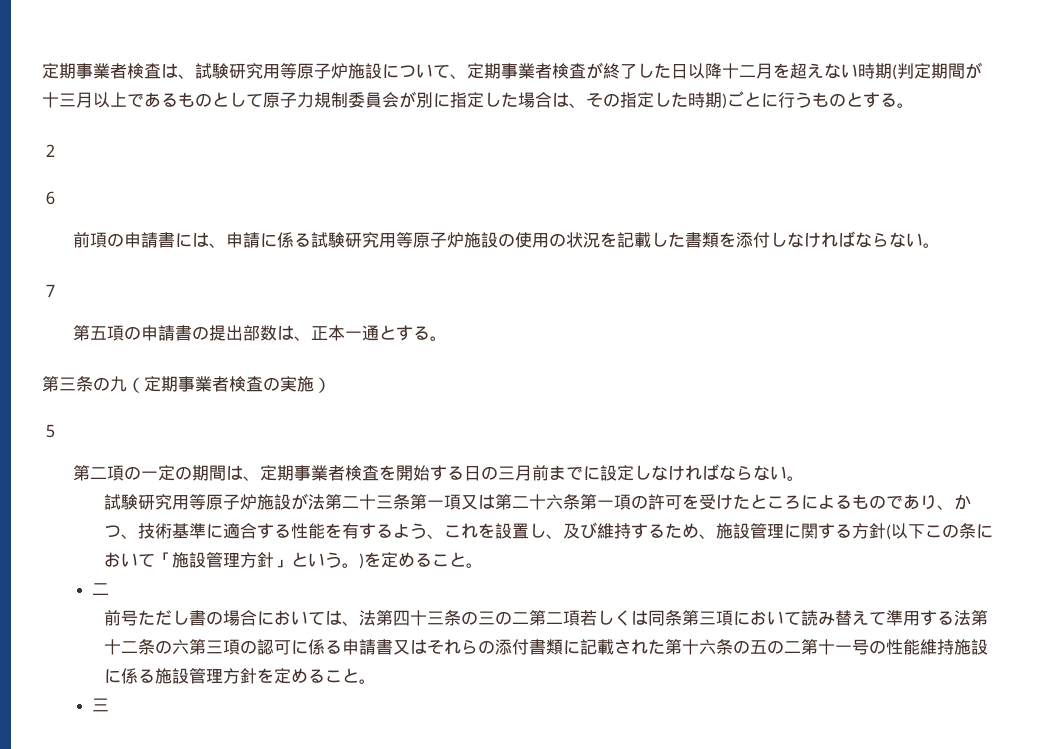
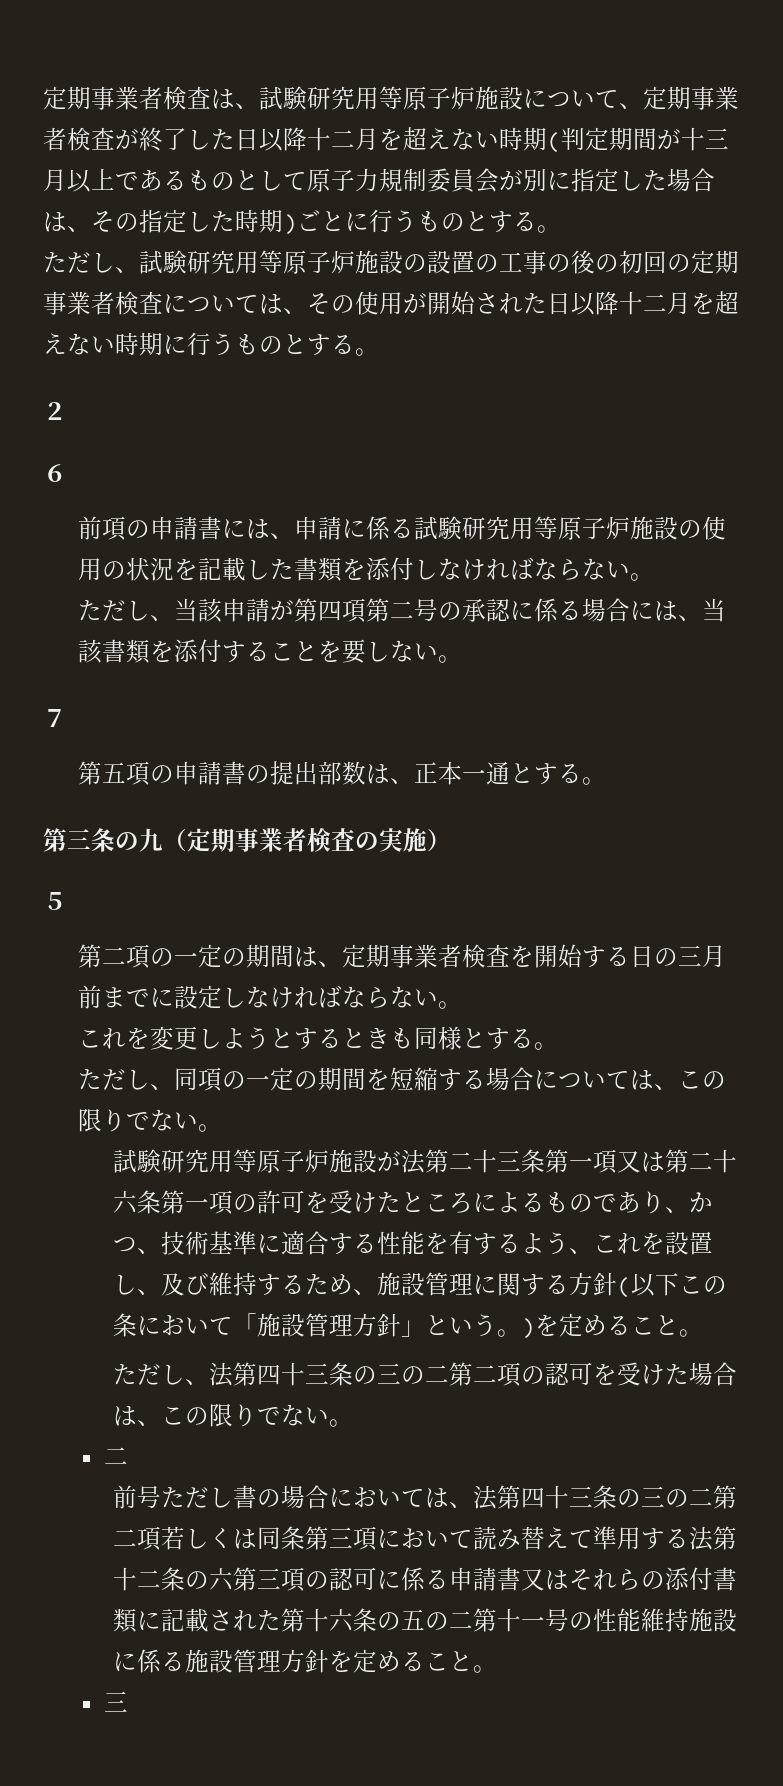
+ ただし、試験研究用等原子炉施設の設置の工事の後の初回の定期事業者検査については、その使用が開始された日以降十二月を超えない時期に行うものとする。
+ ただし、当該申請が第四項第二号の承認に係る場合には、当該書類を添付することを要しない。
+ これを変更しようとするときも同様とする。
+ ただし、同項の一定の期間を短縮する場合については、この限りでない。
+ ただし、法第四十三条の三の二第二項の認可を受けた場合は、この限りでない。

